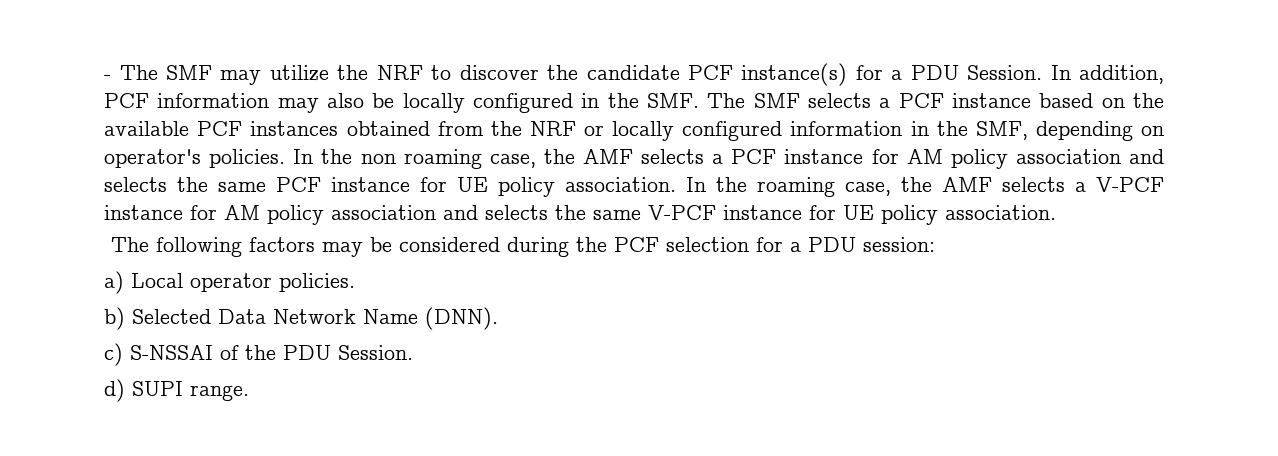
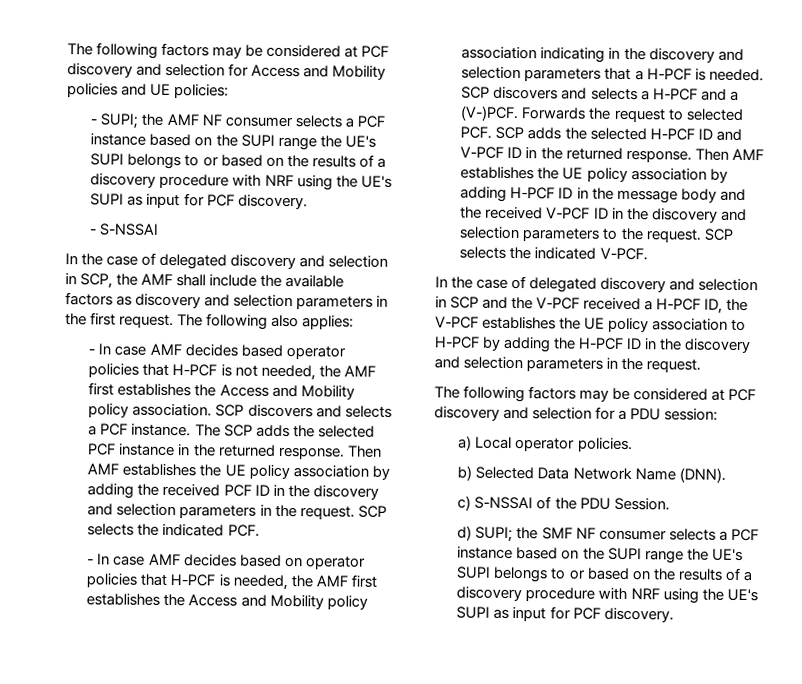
- - The SMF may utilize the NRF to discover the candidate PCF instance(s) for a PDU Session. In addition, PCF information may also be locally configured in the SMF. The SMF selects a PCF instance based on the available PCF instances obtained from the NRF or locally configured information in the SMF, depending on operator's policies. In the non roaming case, the AMF selects a PCF instance for AM policy association and selects the same PCF instance for UE policy association. In the roaming case, the AMF selects a V-PCF instance for AM policy association and selects the same V-PCF instance for UE policy association.
- The following factors may be considered during the PCF selection for a PDU session:
+ The following factors may be considered at PCF discovery and selection for Access and Mobility policies and UE policies:
+ - SUPI; the AMF NF consumer selects a PCF instance based on the SUPI range the UE's SUPI belongs to or based on the results of a discovery procedure with NRF using the UE's SUPI as input for PCF discovery.
+ - S-NSSAI
+ In the case of delegated discovery and selection in SCP, the AMF shall include the available factors as discovery and selection parameters in the first request. The following also applies:
+ - In case AMF decides based operator policies that H-PCF is not needed, the AMF first establishes the Access and Mobility policy association. SCP discovers and selects a PCF instance. The SCP adds the selected PCF instance in the returned response. Then AMF establishes the UE policy association by adding the received PCF ID in the discovery and selection parameters in the request. SCP selects the indicated PCF.
+ - In case AMF decides based on operator policies that H-PCF is needed, the AMF first establishes the Access and Mobility policy association indicating in the discovery and selection parameters that a H-PCF is needed. SCP discovers and selects a H-PCF and a (V-)PCF. Forwards the request to selected PCF. SCP adds the selected H-PCF ID and V-PCF ID in the returned response. Then AMF establishes the UE policy association by adding H-PCF ID in the message body and the received V-PCF ID in the discovery and selection parameters to the request. SCP selects the indicated V-PCF.
+ In the case of delegated discovery and selection in SCP and the V-PCF received a H-PCF ID, the V-PCF establishes the UE policy association to H-PCF by adding the H-PCF ID in the discovery and selection parameters in the request.
+ The following factors may be considered at PCF discovery and selection for a PDU session:
- d) SUPI range.
+ d) SUPI; the SMF NF consumer selects a PCF instance based on the SUPI range the UE's SUPI belongs to or based on the results of a discovery procedure with NRF using the UE's SUPI as input for PCF discovery.

